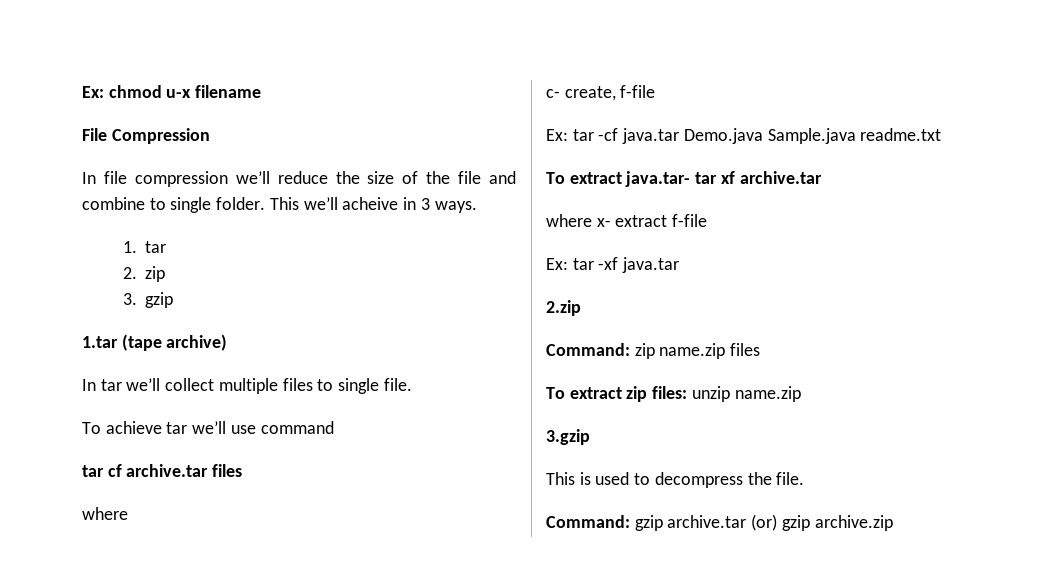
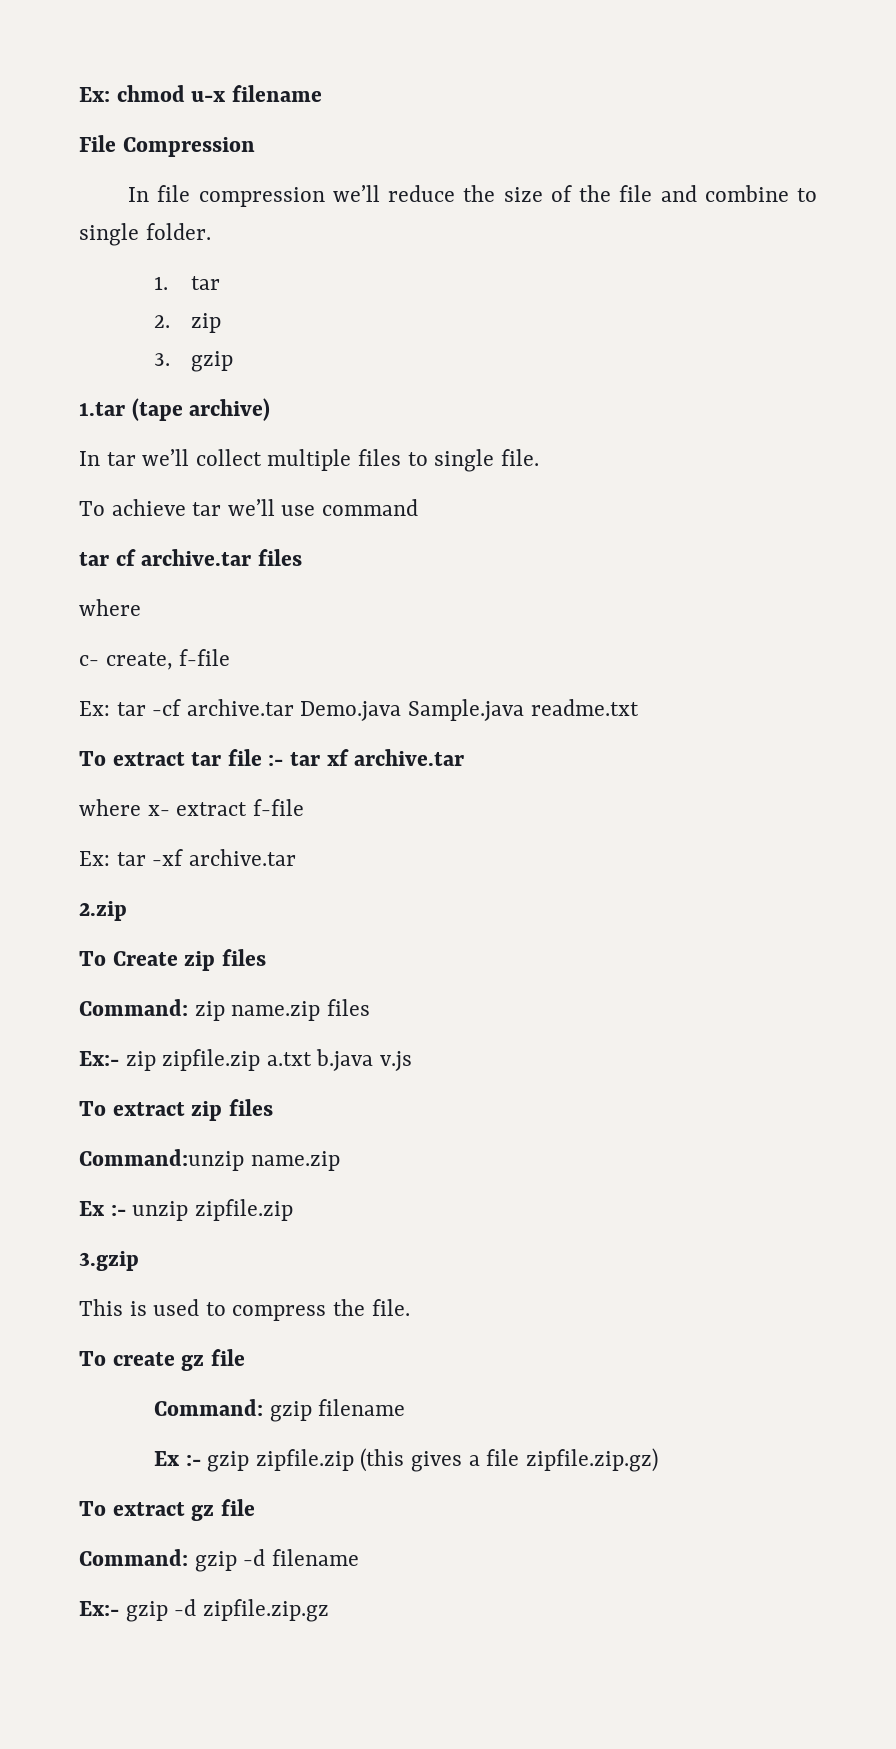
- This we’ll acheive in 3 ways.
- Ex: tar -cf java.tar Demo.java Sample.java readme.txt
+ Ex: tar -cf archive.tar Demo.java Sample.java readme.txt
- To extract java.tar- tar xf archive.tar
+ To extract tar file :- tar xf archive.tar
- Ex: tar -xf java.tar
+ Ex: tar -xf archive.tar
+ To Create zip files
- To extract zip files: unzip name.zip
+ Ex:- zip zipfile.zip a.txt b.java v.js
+ To extract zip files
+ Command:unzip name.zip
+ Ex :- unzip zipfile.zip
- This is used to decompress the file.
+ This is used to compress the file.
- Command: gzip archive.tar (or) gzip archive.zip
+ To create gz file
+ Command: gzip filename
+ Ex :- gzip zipfile.zip (this gives a file zipfile.zip.gz)
+ To extract gz file
+ Command: gzip -d filename
+ Ex:- gzip -d zipfile.zip.gz

